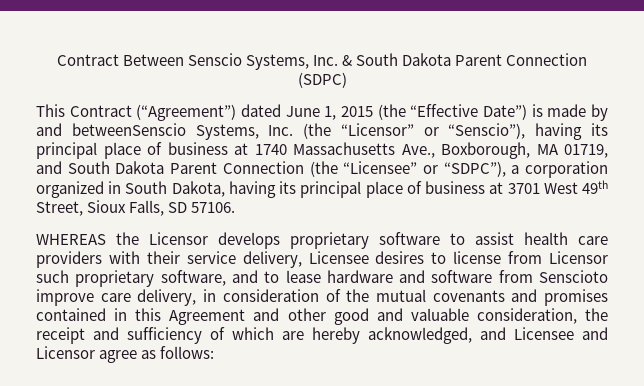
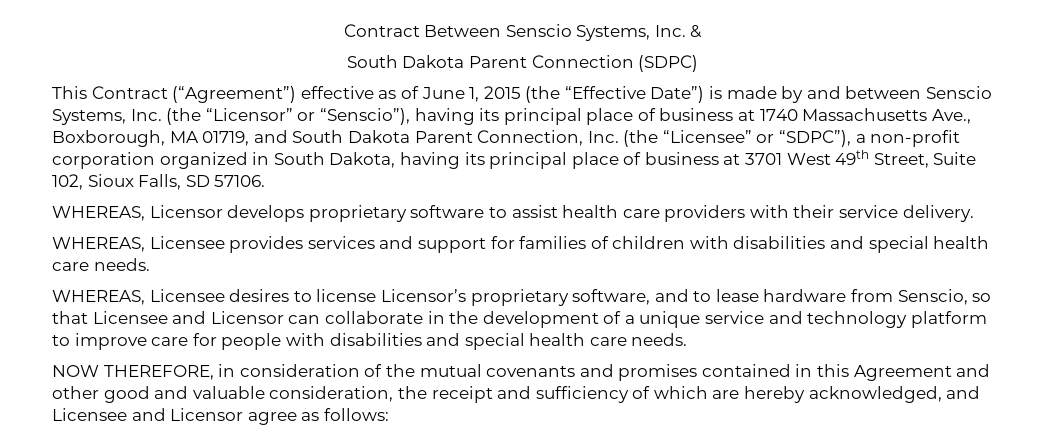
- Contract Between Senscio Systems, Inc. & South Dakota Parent Connection (SDPC)
+ Contract Between Senscio Systems, Inc. &
+ South Dakota Parent Connection (SDPC)
- This Contract (“Agreement”) dated June 1, 2015 (the “Effective Date”) is made by and betweenSenscio Systems, Inc. (the “Licensor” or “Senscio”), having its principal place of business at 1740 Massachusetts Ave., Boxborough, MA 01719, and South Dakota Parent Connection (the “Licensee” or “SDPC”), a corporation organized in South Dakota, having its principal place of business at 3701 West 49th Street, Sioux Falls, SD 57106.
+ This Contract (“Agreement”) effective as of June 1, 2015 (the “Effective Date”) is made by and between Senscio Systems, Inc. (the “Licensor” or “Senscio”), having its principal place of business at 1740 Massachusetts Ave., Boxborough, MA 01719, and South Dakota Parent Connection, Inc. (the “Licensee” or “SDPC”), a non-profit corporation organized in South Dakota, having its principal place of business at 3701 West 49th Street, Suite 102, Sioux Falls, SD 57106.
- WHEREAS the Licensor develops proprietary software to assist health care providers with their service delivery, Licensee desires to license from Licensor such proprietary software, and to lease hardware and software from Senscioto improve care delivery, in consideration of the mutual covenants and promises contained in this Agreement and other good and valuable consideration, the receipt and sufficiency of which are hereby acknowledged, and Licensee and Licensor agree as follows:
+ WHEREAS, Licensor develops proprietary software to assist health care providers with their service delivery.
+ WHEREAS, Licensee provides services and support for families of children with disabilities and special health care needs.
+ WHEREAS, Licensee desires to license Licensor’s proprietary software, and to lease hardware from Senscio, so that Licensee and Licensor can collaborate in the development of a unique service and technology platform to improve care for people with disabilities and special health care needs.
+ NOW THEREFORE, in consideration of the mutual covenants and promises contained in this Agreement and other good and valuable consideration, the receipt and sufficiency of which are hereby acknowledged, and Licensee and Licensor agree as follows:

